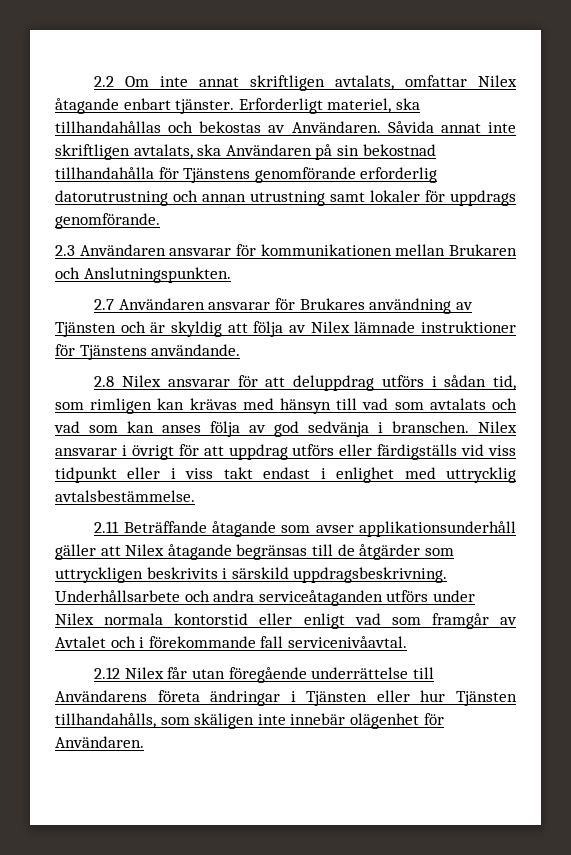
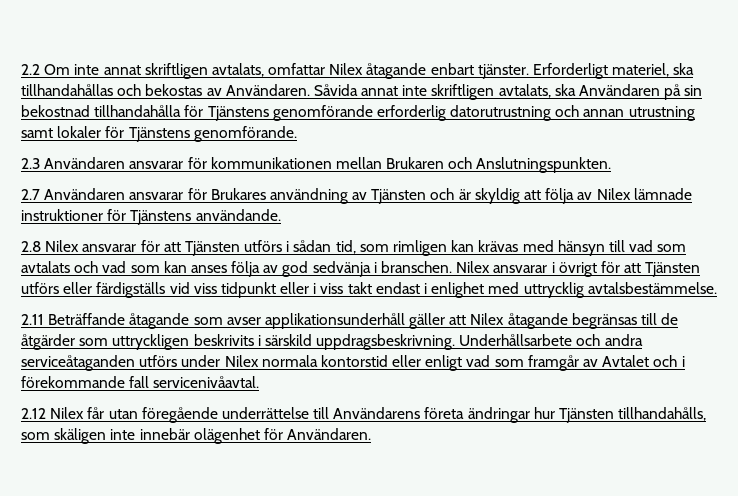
- Såvida annat inte skriftligen avtalats, ska Användaren på sin bekostnad tillhandahålla för Tjänstens genomförande erforderlig datorutrustning och annan utrustning samt lokaler för uppdrags genomförande.
+ Såvida annat inte skriftligen avtalats, ska Användaren på sin bekostnad tillhandahålla för Tjänstens genomförande erforderlig datorutrustning och annan utrustning samt lokaler för Tjänstens genomförande.
- 2.8 Nilex ansvarar för att deluppdrag utförs i sådan tid, som rimligen kan krävas med hänsyn till vad som avtalats och vad som kan anses följa av god sedvänja i branschen.
+ 2.8 Nilex ansvarar för att Tjänsten utförs i sådan tid, som rimligen kan krävas med hänsyn till vad som avtalats och vad som kan anses följa av god sedvänja i branschen.
- Nilex ansvarar i övrigt för att uppdrag utförs eller färdigställs vid viss tidpunkt eller i viss takt endast i enlighet med uttrycklig avtalsbestämmelse.
+ Nilex ansvarar i övrigt för att Tjänsten utförs eller färdigställs vid viss tidpunkt eller i viss takt endast i enlighet med uttrycklig avtalsbestämmelse.
- 2.12 Nilex får utan föregående underrättelse till Användarens företa ändringar i Tjänsten eller hur Tjänsten tillhandahålls, som skäligen inte innebär olägenhet för Användaren.
+ 2.12 Nilex får utan föregående underrättelse till Användarens företa ändringar hur Tjänsten tillhandahålls, som skäligen inte innebär olägenhet för Användaren.

